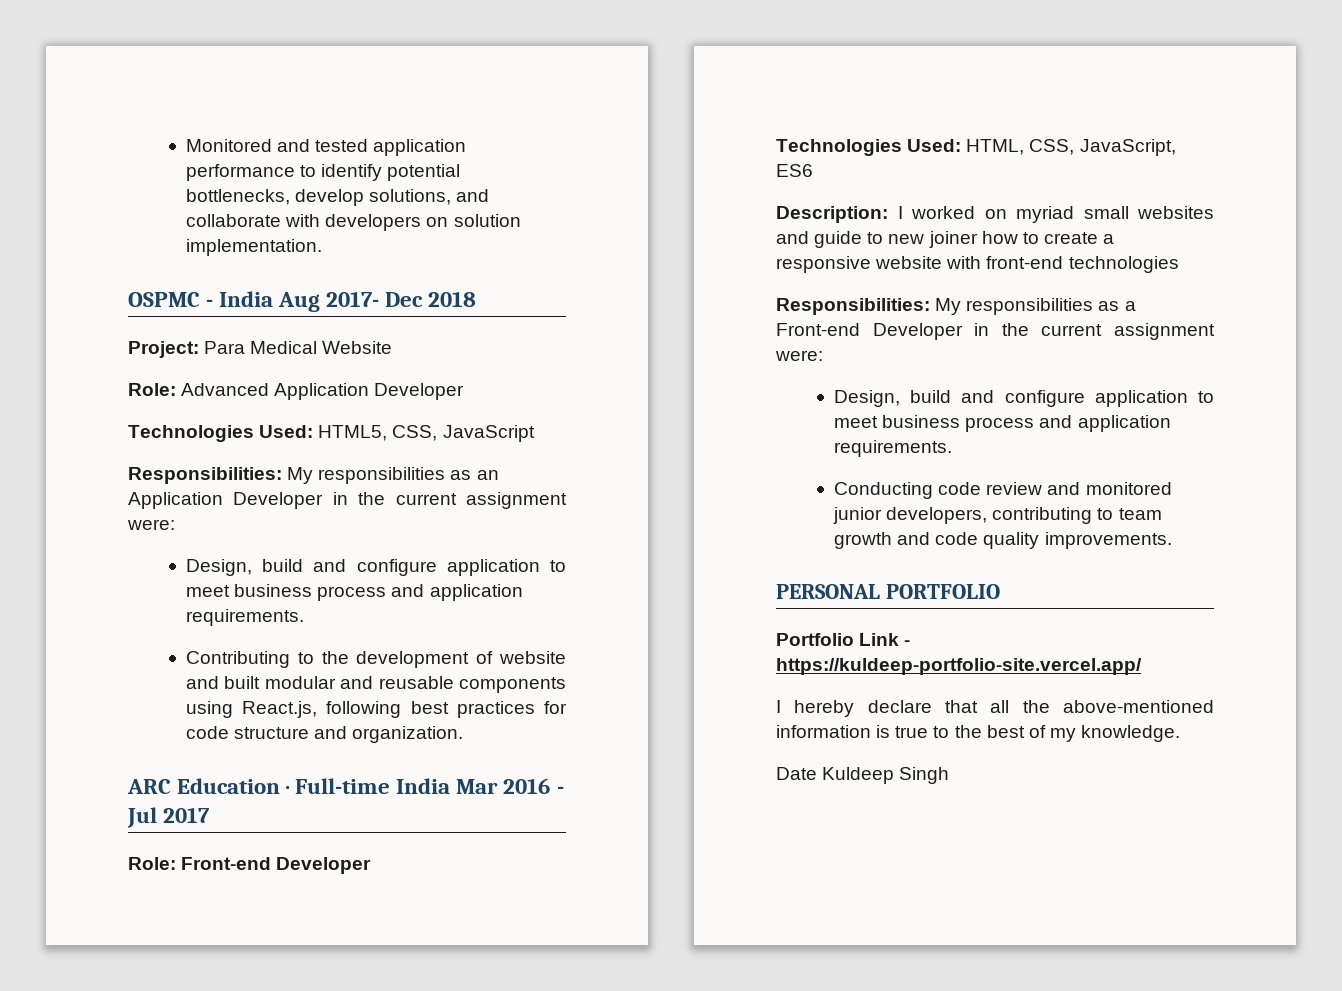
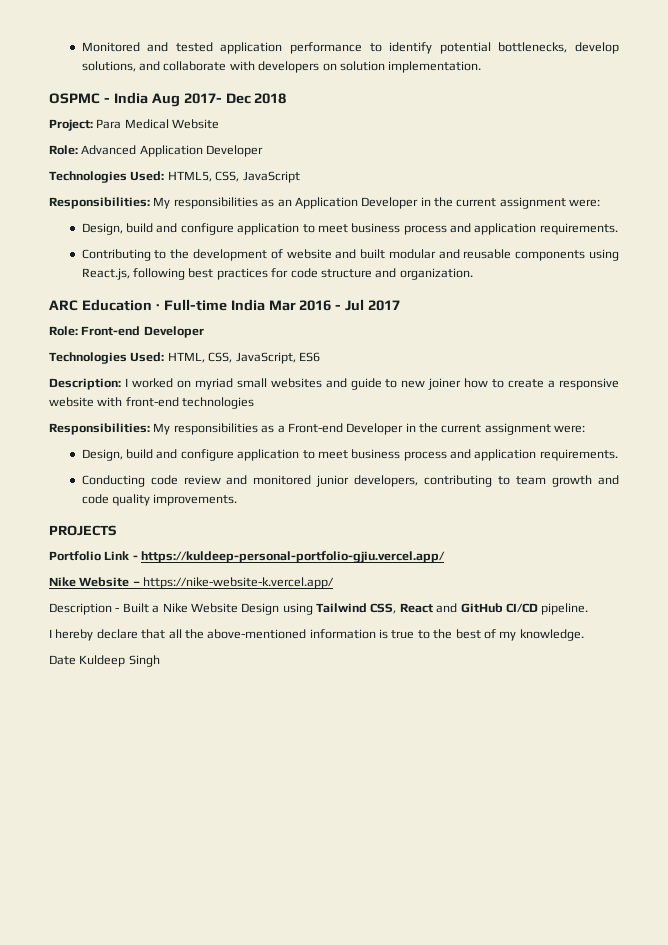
- PERSONAL PORTFOLIO
+ PROJECTS
- Portfolio Link - https://kuldeep-portfolio-site.vercel.app/
+ Portfolio Link - https://kuldeep-personal-portfolio-gjiu.vercel.app/
+ Nike Website – https://nike-website-k.vercel.app/
+ Description - Built a Nike Website Design using Tailwind CSS, React and GitHub CI/CD pipeline.

